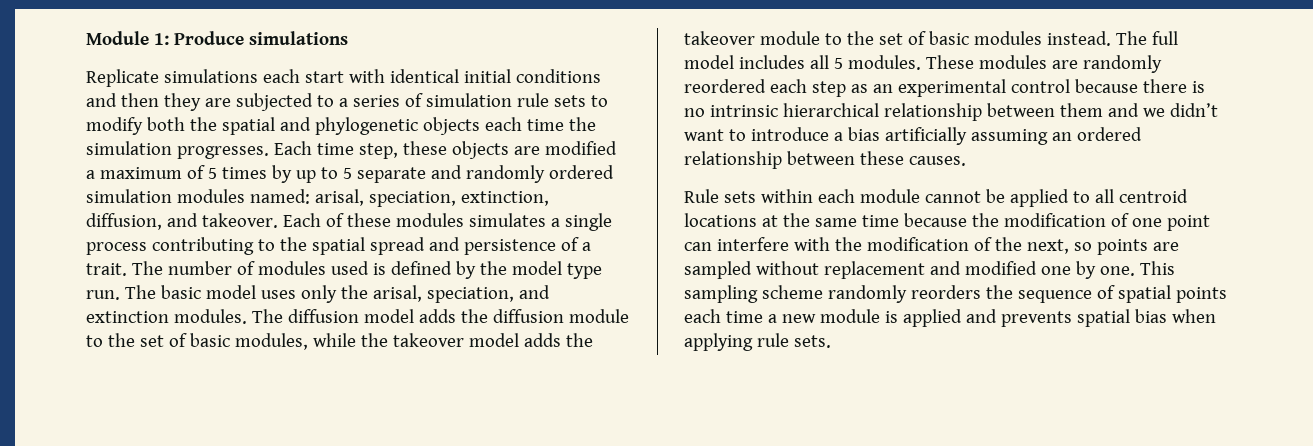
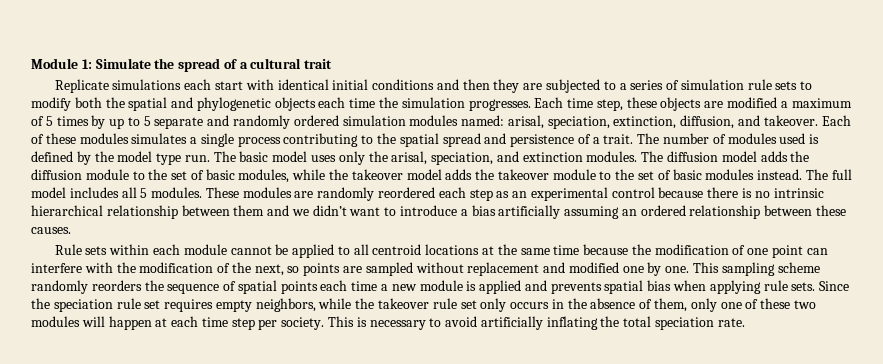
- Module 1: Produce simulations
+ Module 1: Simulate the spread of a cultural trait
+ Since the speciation rule set requires empty neighbors, while the takeover rule set only occurs in the absence of them, only one of these two modules will happen at each time step per society. This is necessary to avoid artificially inflating the total speciation rate.

